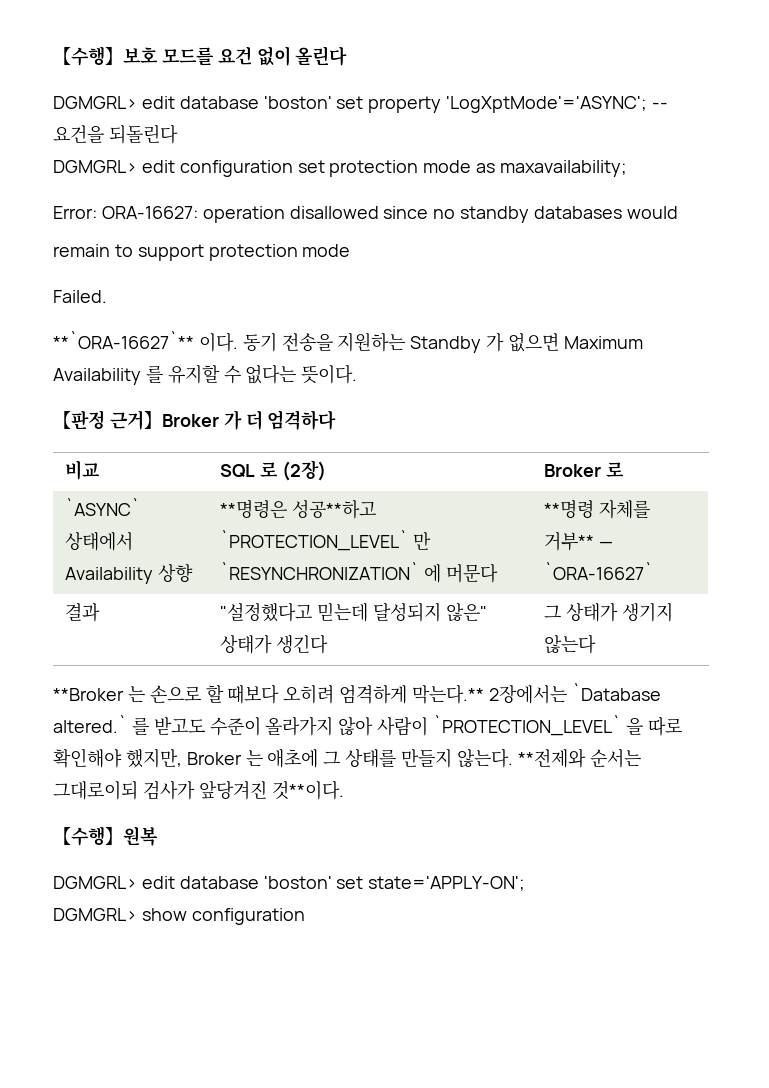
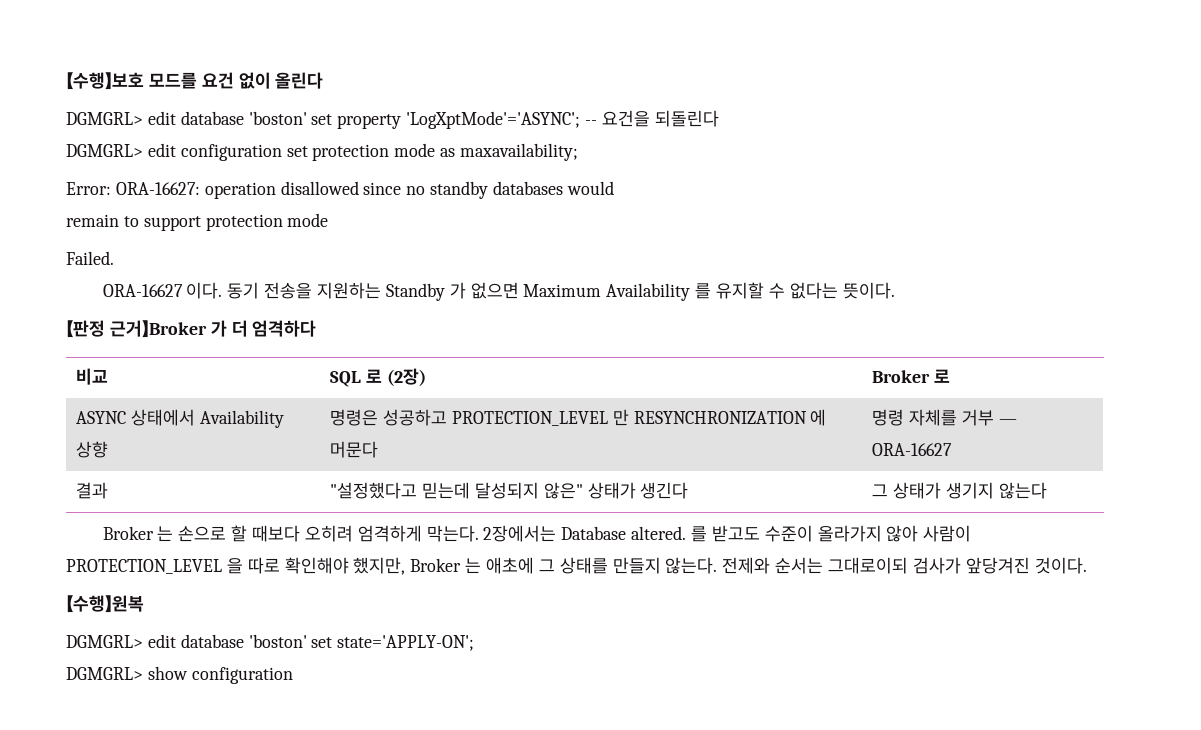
- **`ORA-16627`** 이다.
+ ORA-16627 이다.
- `ASYNC` 상태에서 Availability 상향 | **명령은 성공**하고 `PROTECTION_LEVEL` 만 `RESYNCHRONIZATION` 에 머문다 | **명령 자체를 거부** — `ORA-16627`
+ ASYNC 상태에서 Availability 상향 | 명령은 성공하고 PROTECTION_LEVEL 만 RESYNCHRONIZATION 에 머문다 | 명령 자체를 거부 — ORA-16627
- **Broker 는 손으로 할 때보다 오히려 엄격하게 막는다.** 2장에서는 `Database altered.` 를 받고도 수준이 올라가지 않아 사람이 `PROTECTION_LEVEL` 을 따로 확인해야 했지만, Broker 는 애초에 그 상태를 만들지 않는다.
+ Broker 는 손으로 할 때보다 오히려 엄격하게 막는다. 2장에서는 Database altered. 를 받고도 수준이 올라가지 않아 사람이 PROTECTION_LEVEL 을 따로 확인해야 했지만, Broker 는 애초에 그 상태를 만들지 않는다.
- **전제와 순서는 그대로이되 검사가 앞당겨진 것**이다.
+ 전제와 순서는 그대로이되 검사가 앞당겨진 것이다.

